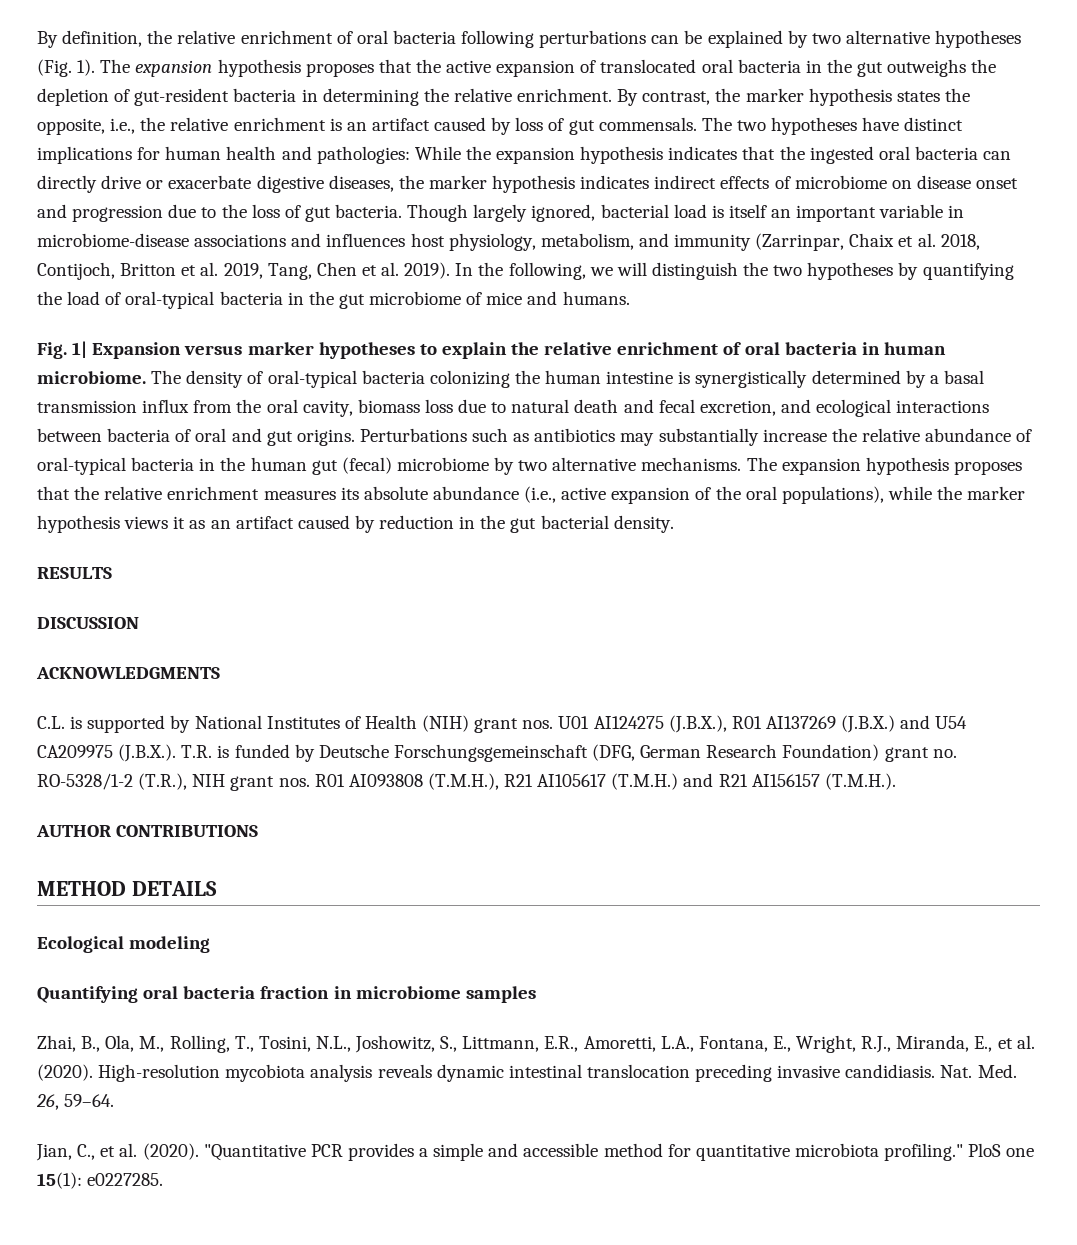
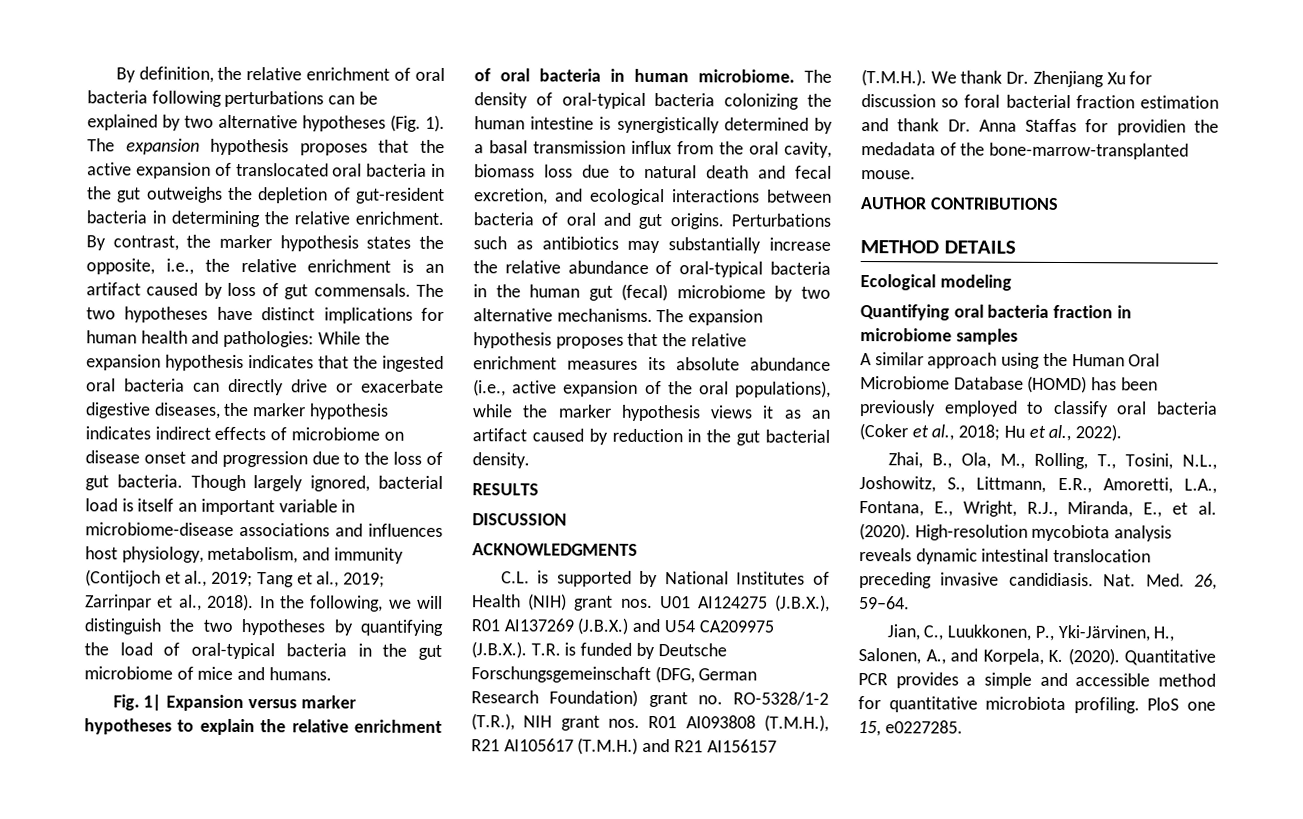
- Though largely ignored, bacterial load is itself an important variable in microbiome-disease associations and influences host physiology, metabolism, and immunity (Zarrinpar, Chaix et al. 2018, Contijoch, Britton et al. 2019, Tang, Chen et al. 2019).
+ Though largely ignored, bacterial load is itself an important variable in microbiome-disease associations and influences host physiology, metabolism, and immunity (Contijoch et al., 2019; Tang et al., 2019; Zarrinpar et al., 2018).
- C.L. is supported by National Institutes of Health (NIH) grant nos. U01 AI124275 (J.B.X.), R01 AI137269 (J.B.X.) and U54 CA209975 (J.B.X.). T.R. is funded by Deutsche Forschungsgemeinschaft (DFG, German Research Foundation) grant no. RO-5328/1-2 (T.R.), NIH grant nos. R01 AI093808 (T.M.H.), R21 AI105617 (T.M.H.) and R21 AI156157 (T.M.H.).
+ C.L. is supported by National Institutes of Health (NIH) grant nos. U01 AI124275 (J.B.X.), R01 AI137269 (J.B.X.) and U54 CA209975 (J.B.X.). T.R. is funded by Deutsche Forschungsgemeinschaft (DFG, German Research Foundation) grant no. RO-5328/1-2 (T.R.), NIH grant nos. R01 AI093808 (T.M.H.), R21 AI105617 (T.M.H.) and R21 AI156157 (T.M.H.). We thank Dr. Zhenjiang Xu for discussion so foral bacterial fraction estimation and thank Dr. Anna Staffas for providien the medadata of the bone-marrow-transplanted mouse.
+ A similar approach using the Human Oral Microbiome Database (HOMD) has been previously employed to classify oral bacteria (Coker et al., 2018; Hu et al., 2022).
- Jian, C., et al. (2020). "Quantitative PCR provides a simple and accessible method for quantitative microbiota profiling."
+ Jian, C., Luukkonen, P., Yki-Järvinen, H., Salonen, A., and Korpela, K. (2020). Quantitative PCR provides a simple and accessible method for quantitative microbiota profiling.
- PloS one 15(1): e0227285.
+ PloS one 15, e0227285.

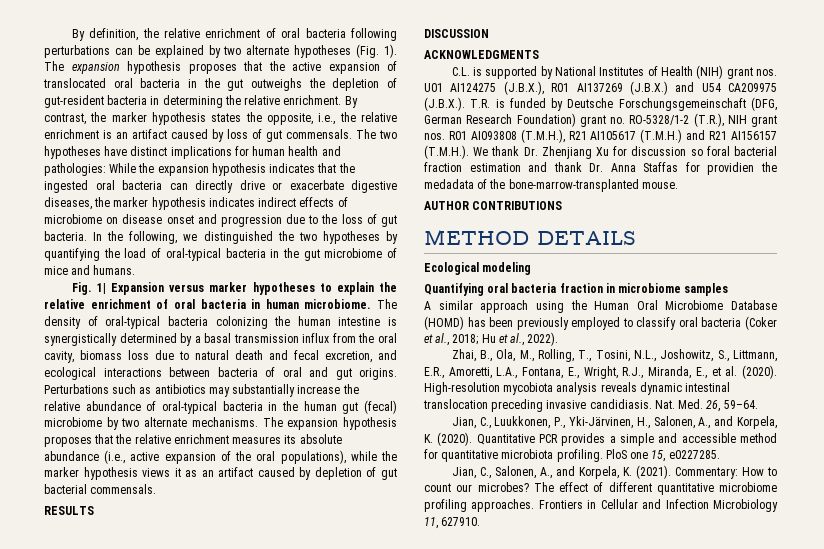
- By definition, the relative enrichment of oral bacteria following perturbations can be explained by two alternative hypotheses (Fig. 1).
+ By definition, the relative enrichment of oral bacteria following perturbations can be explained by two alternate hypotheses (Fig. 1).
- Though largely ignored, bacterial load is itself an important variable in microbiome-disease associations and influences host physiology, metabolism, and immunity (Contijoch et al., 2019; Tang et al., 2019; Zarrinpar et al., 2018).
- In the following, we will distinguish the two hypotheses by quantifying the load of oral-typical bacteria in the gut microbiome of mice and humans.
+ In the following, we distinguished the two hypotheses by quantifying the load of oral-typical bacteria in the gut microbiome of mice and humans.
- Perturbations such as antibiotics may substantially increase the relative abundance of oral-typical bacteria in the human gut (fecal) microbiome by two alternative mechanisms.
+ Perturbations such as antibiotics may substantially increase the relative abundance of oral-typical bacteria in the human gut (fecal) microbiome by two alternate mechanisms.
- The expansion hypothesis proposes that the relative enrichment measures its absolute abundance (i.e., active expansion of the oral populations), while the marker hypothesis views it as an artifact caused by reduction in the gut bacterial density.
+ The expansion hypothesis proposes that the relative enrichment measures its absolute abundance (i.e., active expansion of the oral populations), while the marker hypothesis views it as an artifact caused by depletion of gut bacterial commensals.
+ Jian, C., Salonen, A., and Korpela, K. (2021). Commentary: How to count our microbes? The effect of different quantitative microbiome profiling approaches. Frontiers in Cellular and Infection Microbiology 11, 627910.

